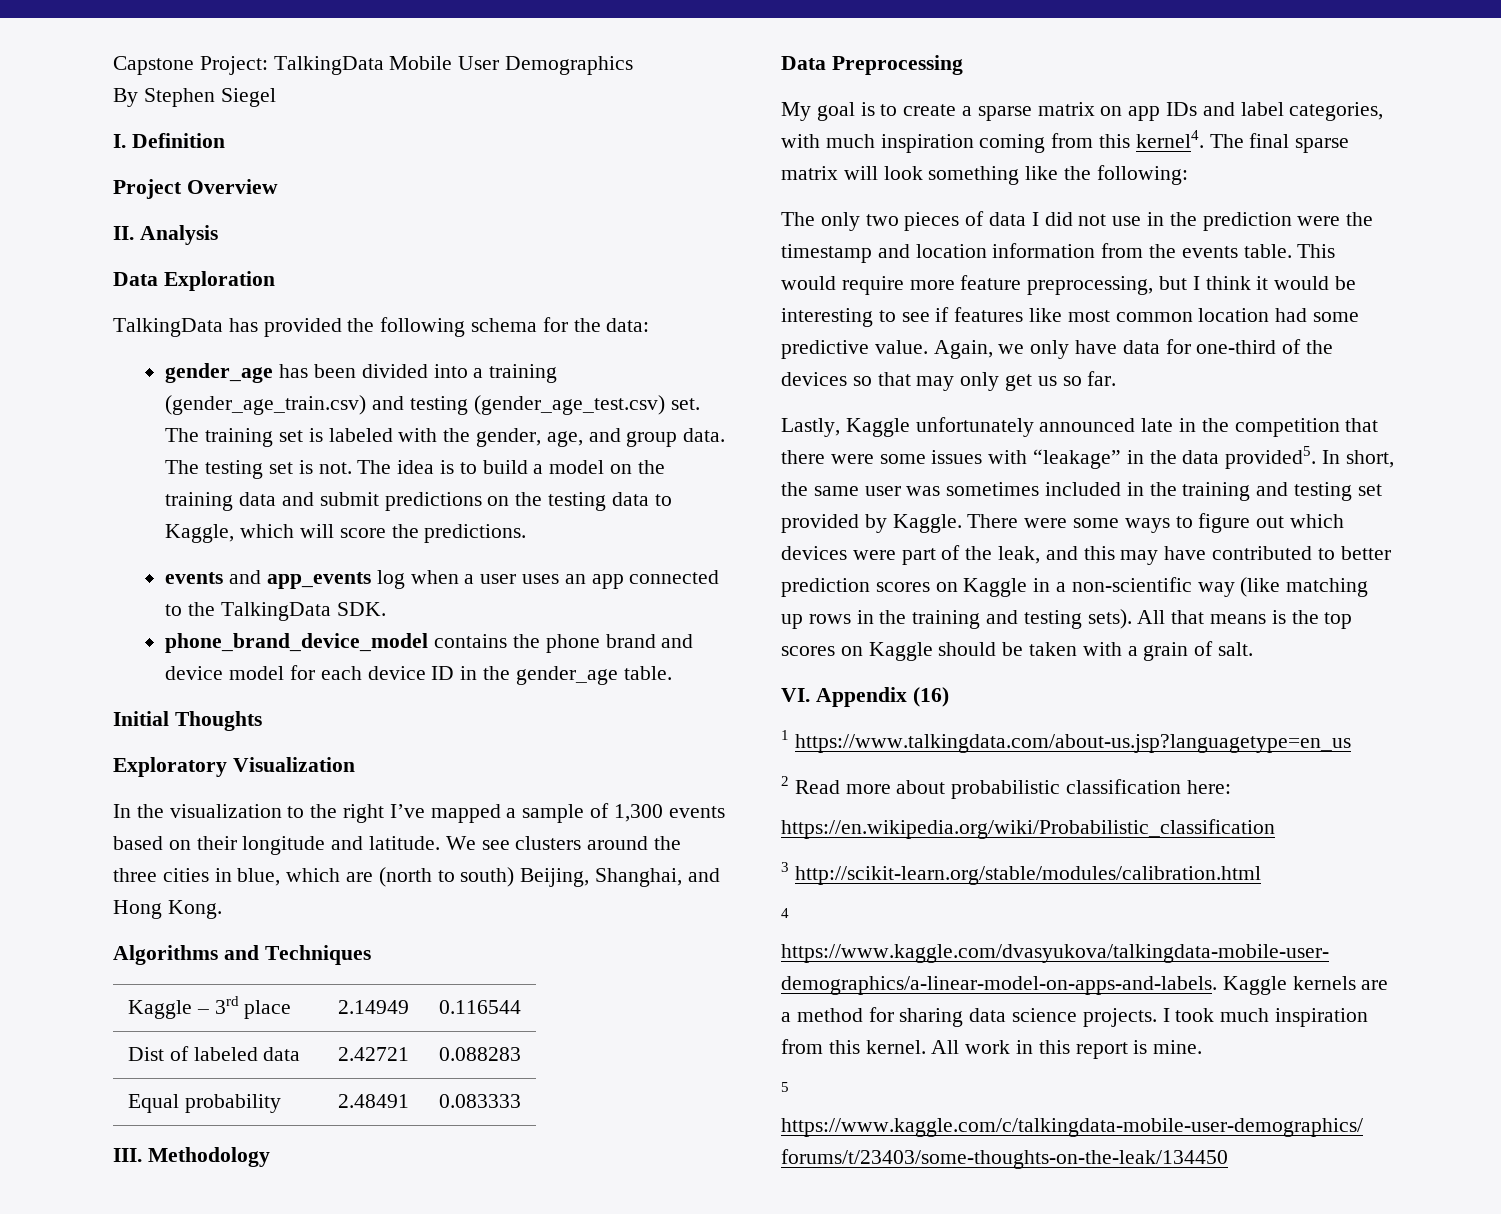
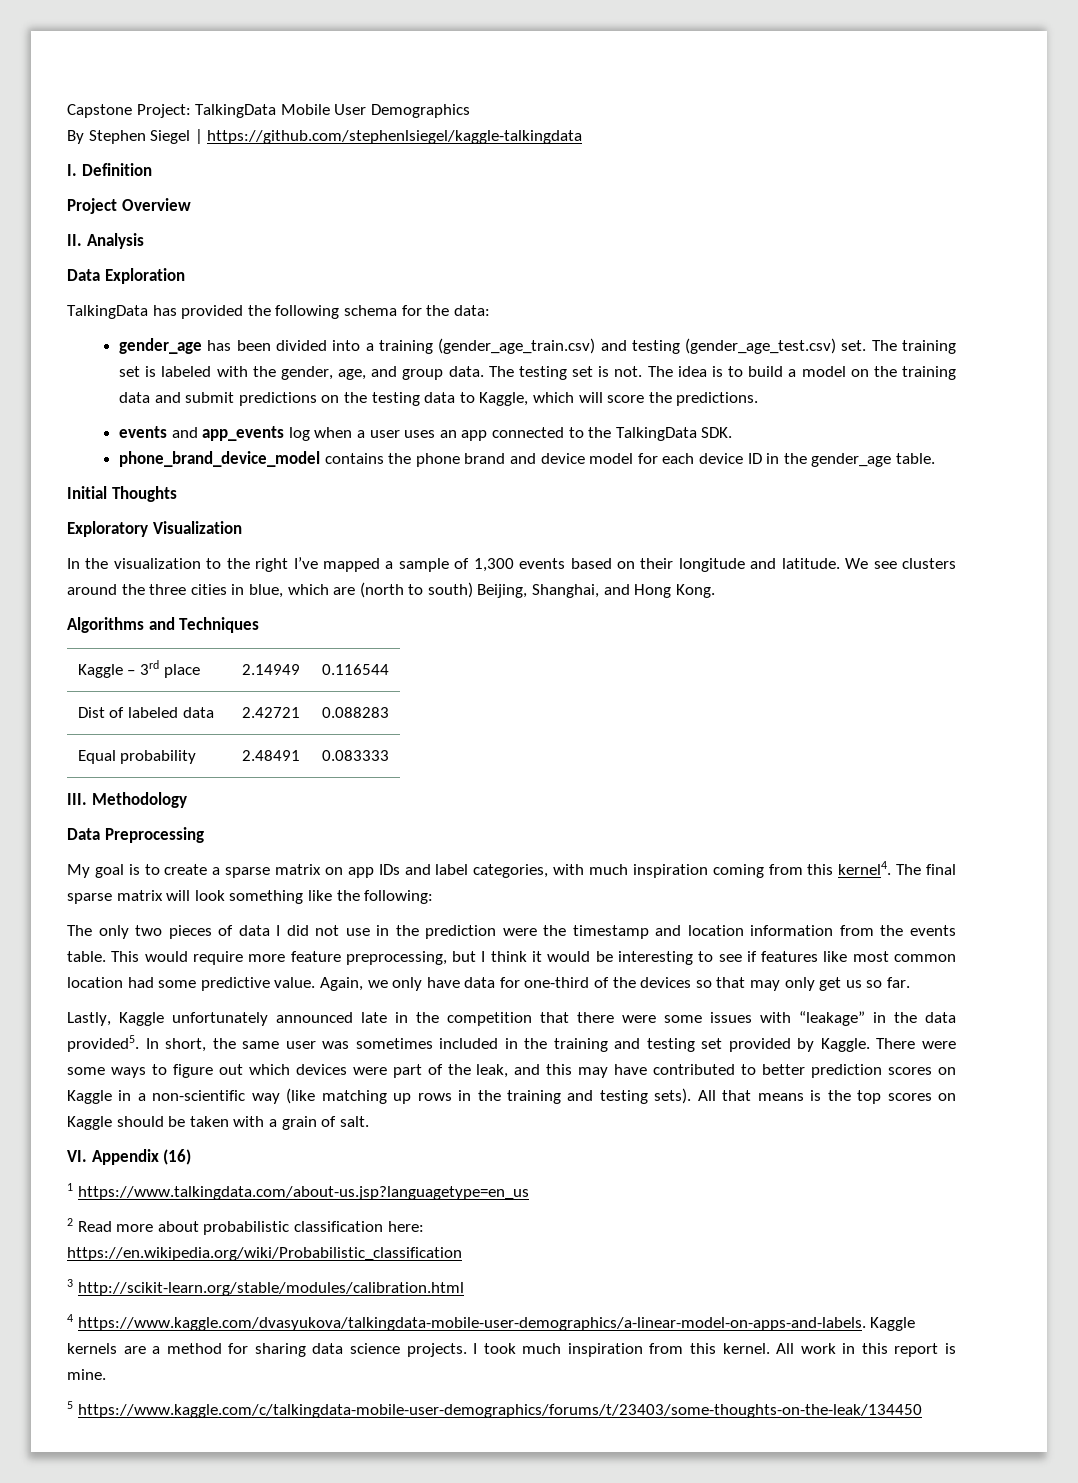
- By Stephen Siegel
+ By Stephen Siegel | https://github.com/stephenlsiegel/kaggle-talkingdata

